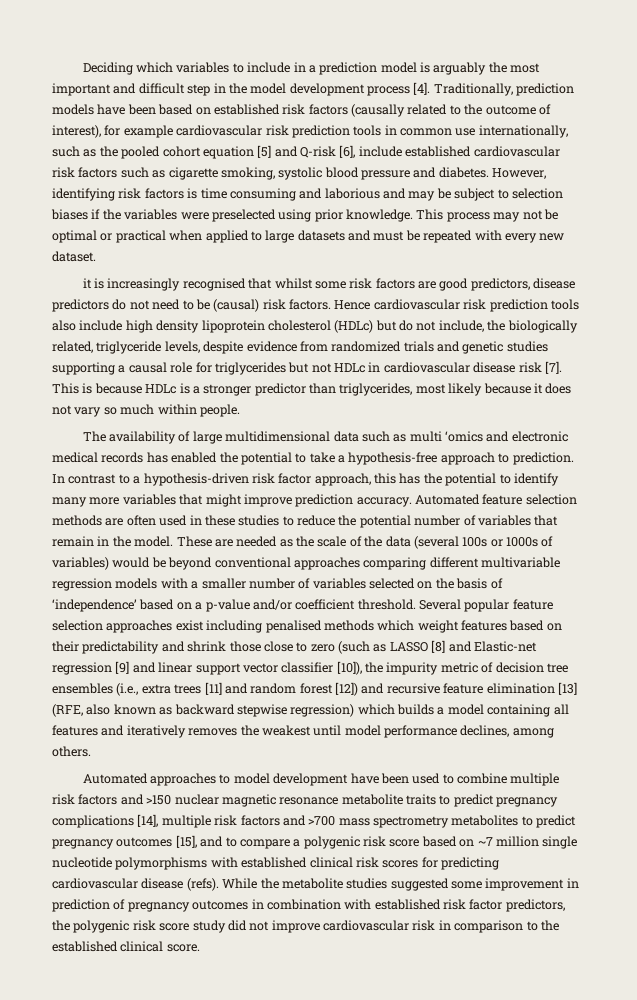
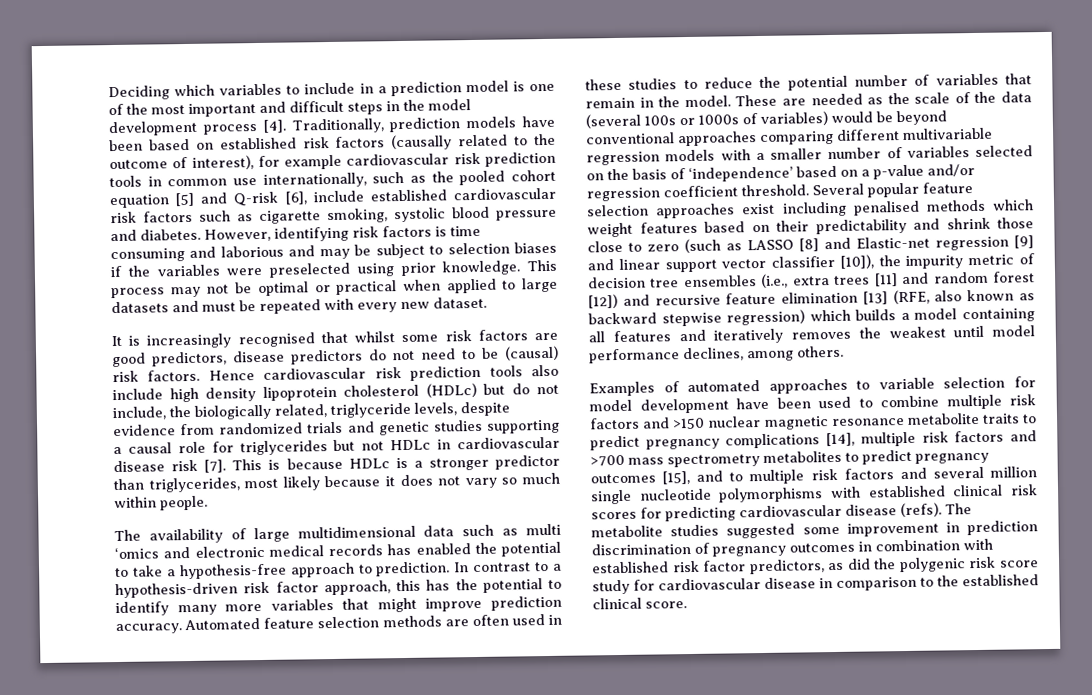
- Deciding which variables to include in a prediction model is arguably the most important and difficult step in the model development process [4].
+ Deciding which variables to include in a prediction model is one of the most important and difficult steps in the model development process [4].
- it is increasingly recognised that whilst some risk factors are good predictors, disease predictors do not need to be (causal) risk factors.
+ It is increasingly recognised that whilst some risk factors are good predictors, disease predictors do not need to be (causal) risk factors.
- These are needed as the scale of the data (several 100s or 1000s of variables) would be beyond conventional approaches comparing different multivariable regression models with a smaller number of variables selected on the basis of ‘independence’ based on a p-value and/or coefficient threshold.
+ These are needed as the scale of the data (several 100s or 1000s of variables) would be beyond conventional approaches comparing different multivariable regression models with a smaller number of variables selected on the basis of ‘independence’ based on a p-value and/or regression coefficient threshold.
- Automated approaches to model development have been used to combine multiple risk factors and >150 nuclear magnetic resonance metabolite traits to predict pregnancy complications [14], multiple risk factors and >700 mass spectrometry metabolites to predict pregnancy outcomes [15], and to compare a polygenic risk score based on ~7 million single nucleotide polymorphisms with established clinical risk scores for predicting cardiovascular disease (refs).
+ Examples of automated approaches to variable selection for model development have been used to combine multiple risk factors and >150 nuclear magnetic resonance metabolite traits to predict pregnancy complications [14], multiple risk factors and >700 mass spectrometry metabolites to predict pregnancy outcomes [15], and to multiple risk factors and several million single nucleotide polymorphisms with established clinical risk scores for predicting cardiovascular disease (refs).
- While the metabolite studies suggested some improvement in prediction of pregnancy outcomes in combination with established risk factor predictors, the polygenic risk score study did not improve cardiovascular risk in comparison to the established clinical score.
+ The metabolite studies suggested some improvement in prediction discrimination of pregnancy outcomes in combination with established risk factor predictors, as did the polygenic risk score study for cardiovascular disease in comparison to the established clinical score.

